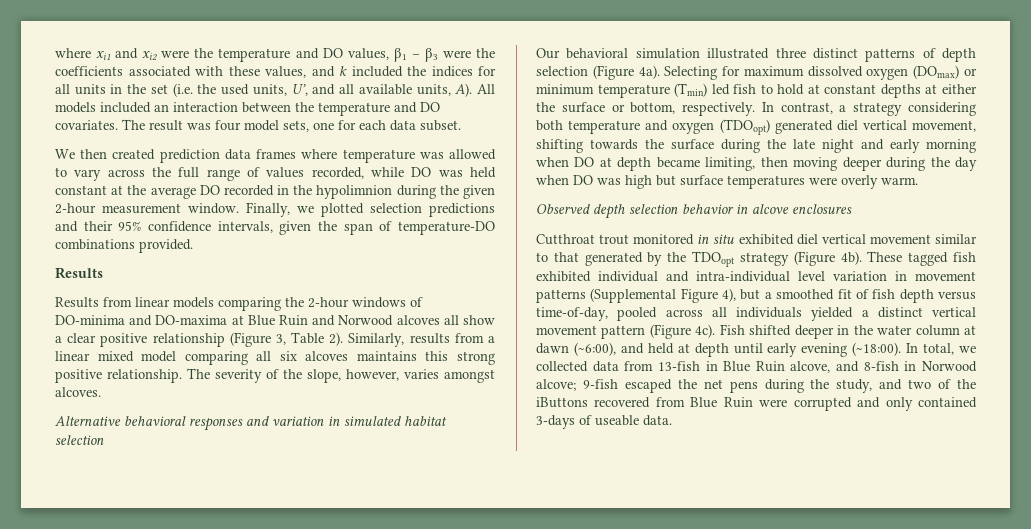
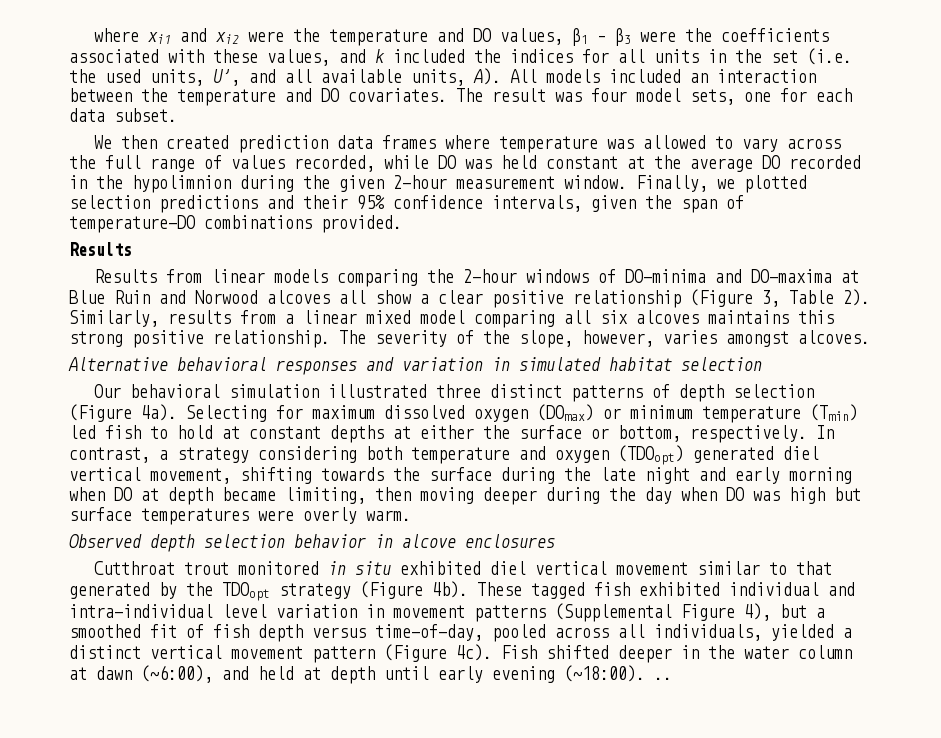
- These tagged fish exhibited individual and intra-individual level variation in movement patterns (Supplemental Figure 4), but a smoothed fit of fish depth versus time-of-day, pooled across all individuals yielded a distinct vertical movement pattern (Figure 4c).
+ These tagged fish exhibited individual and intra-individual level variation in movement patterns (Supplemental Figure 4), but a smoothed fit of fish depth versus time-of-day, pooled across all individuals, yielded a distinct vertical movement pattern (Figure 4c).
- Fish shifted deeper in the water column at dawn (~6:00), and held at depth until early evening (~18:00). In total, we collected data from 13-fish in Blue Ruin alcove, and 8-fish in Norwood alcove; 9-fish escaped the net pens during the study, and two of the iButtons recovered from Blue Ruin were corrupted and only contained 3-days of useable data.
+ Fish shifted deeper in the water column at dawn (~6:00), and held at depth until early evening (~18:00). ..

